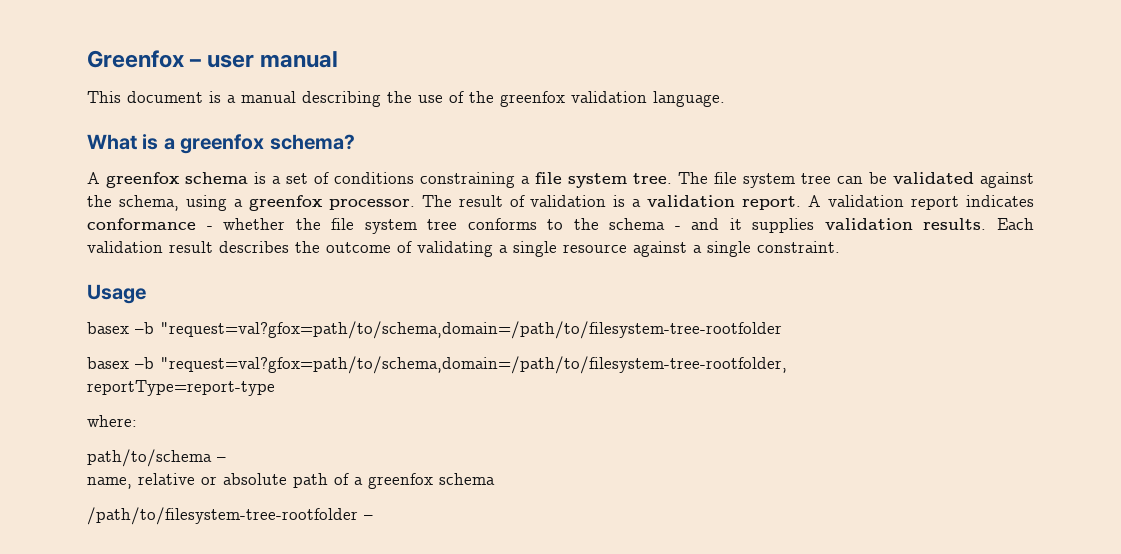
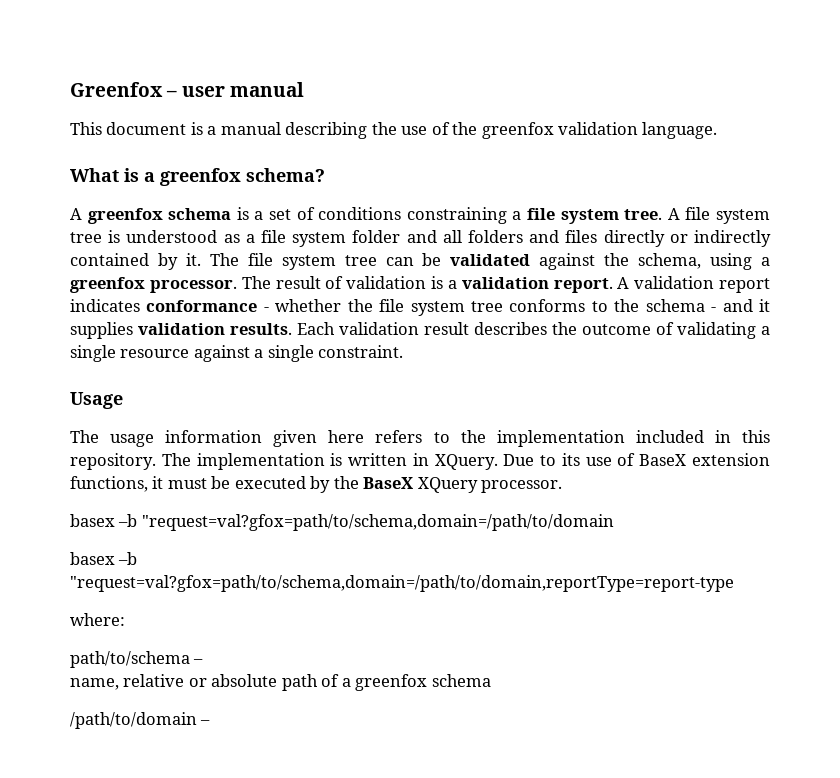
+ A file system tree is understood as a file system folder and all folders and files directly or indirectly contained by it.
- basex –b "request=val?gfox=path/to/schema,domain=/path/to/filesystem-tree-rootfolder
- basex –b "request=val?gfox=path/to/schema,domain=/path/to/filesystem-tree-rootfolder,
- reportType=report-type
+ The usage information given here refers to the implementation included in this repository. The implementation is written in XQuery. Due to its use of BaseX extension functions, it must be executed by the BaseX XQuery processor.
+ basex –b "request=val?gfox=path/to/schema,domain=/path/to/domain
+ basex –b "request=val?gfox=path/to/schema,domain=/path/to/domain,reportType=report-type
- /path/to/filesystem-tree-rootfolder –
+ /path/to/domain –

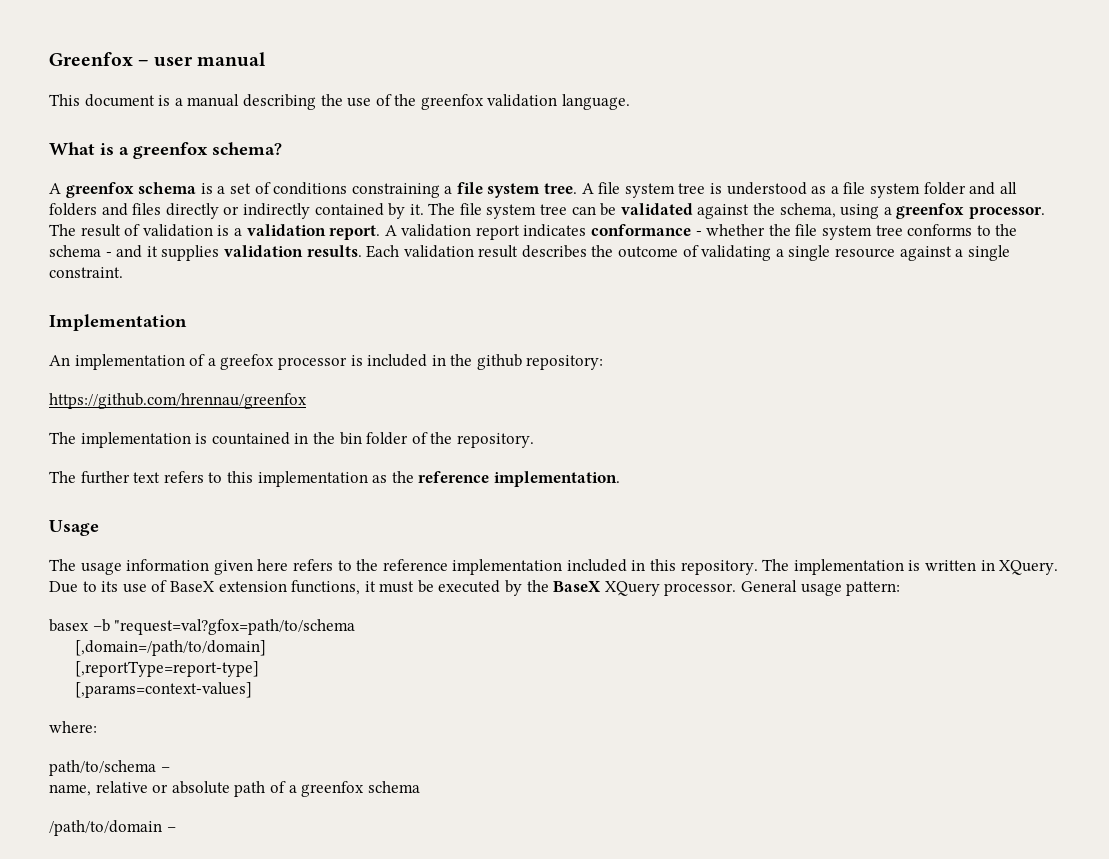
+ Implementation
+ An implementation of a greefox processor is included in the github repository:
+ https://github.com/hrennau/greenfox
+ The implementation is countained in the bin folder of the repository.
+ The further text refers to this implementation as the reference implementation.
- The usage information given here refers to the implementation included in this repository.
+ The usage information given here refers to the reference implementation included in this repository.
- Due to its use of BaseX extension functions, it must be executed by the BaseX XQuery processor.
- basex –b "request=val?gfox=path/to/schema,domain=/path/to/domain
- basex –b "request=val?gfox=path/to/schema,domain=/path/to/domain,reportType=report-type
+ Due to its use of BaseX extension functions, it must be executed by the BaseX XQuery processor. General usage pattern:
+ basex –b "request=val?gfox=path/to/schema
+ [,domain=/path/to/domain]
+ [,reportType=report-type]
+ [,params=context-values]

